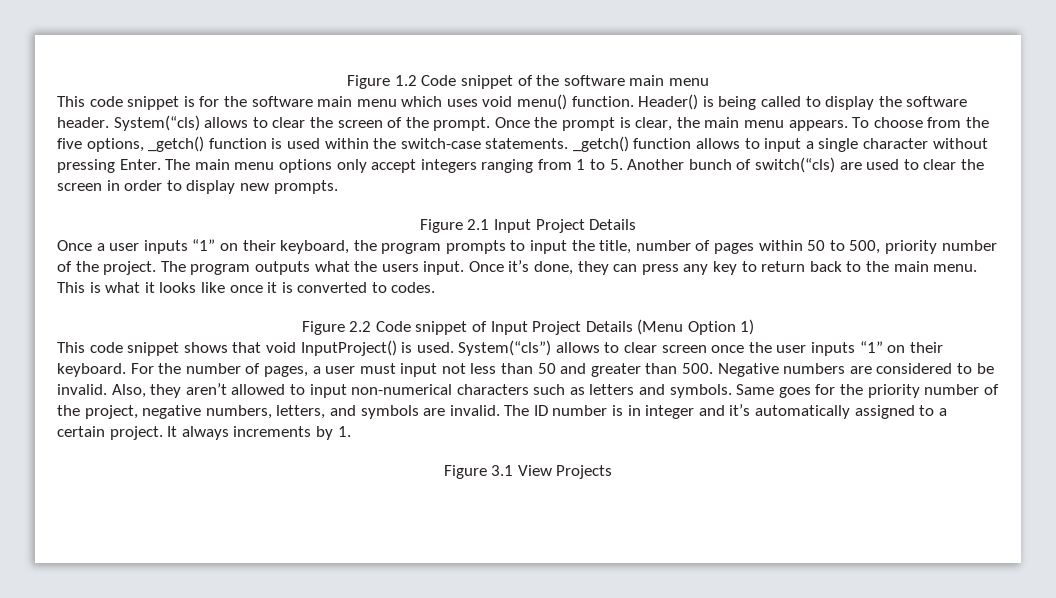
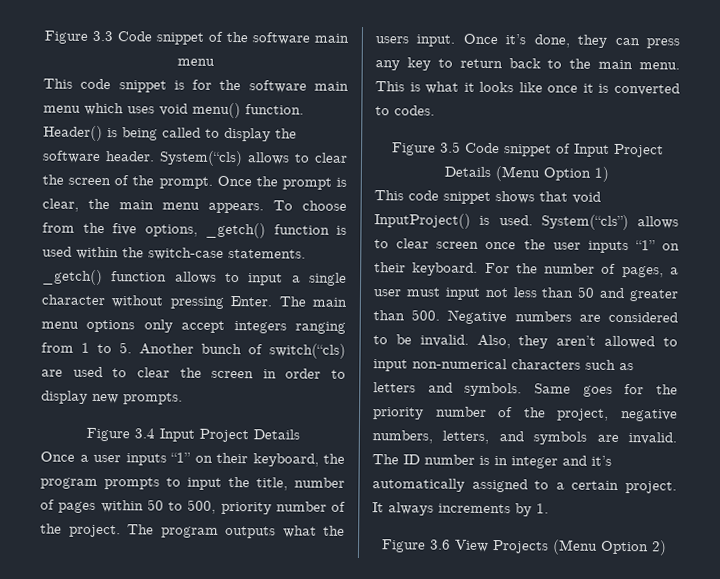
- Figure 1.2 Code snippet of the software main menu
+ Figure 3.3 Code snippet of the software main menu
- Figure 2.1 Input Project Details
+ Figure 3.4 Input Project Details
- Figure 2.2 Code snippet of Input Project Details (Menu Option 1)
+ Figure 3.5 Code snippet of Input Project Details (Menu Option 1)
- Figure 3.1 View Projects
+ Figure 3.6 View Projects (Menu Option 2)

